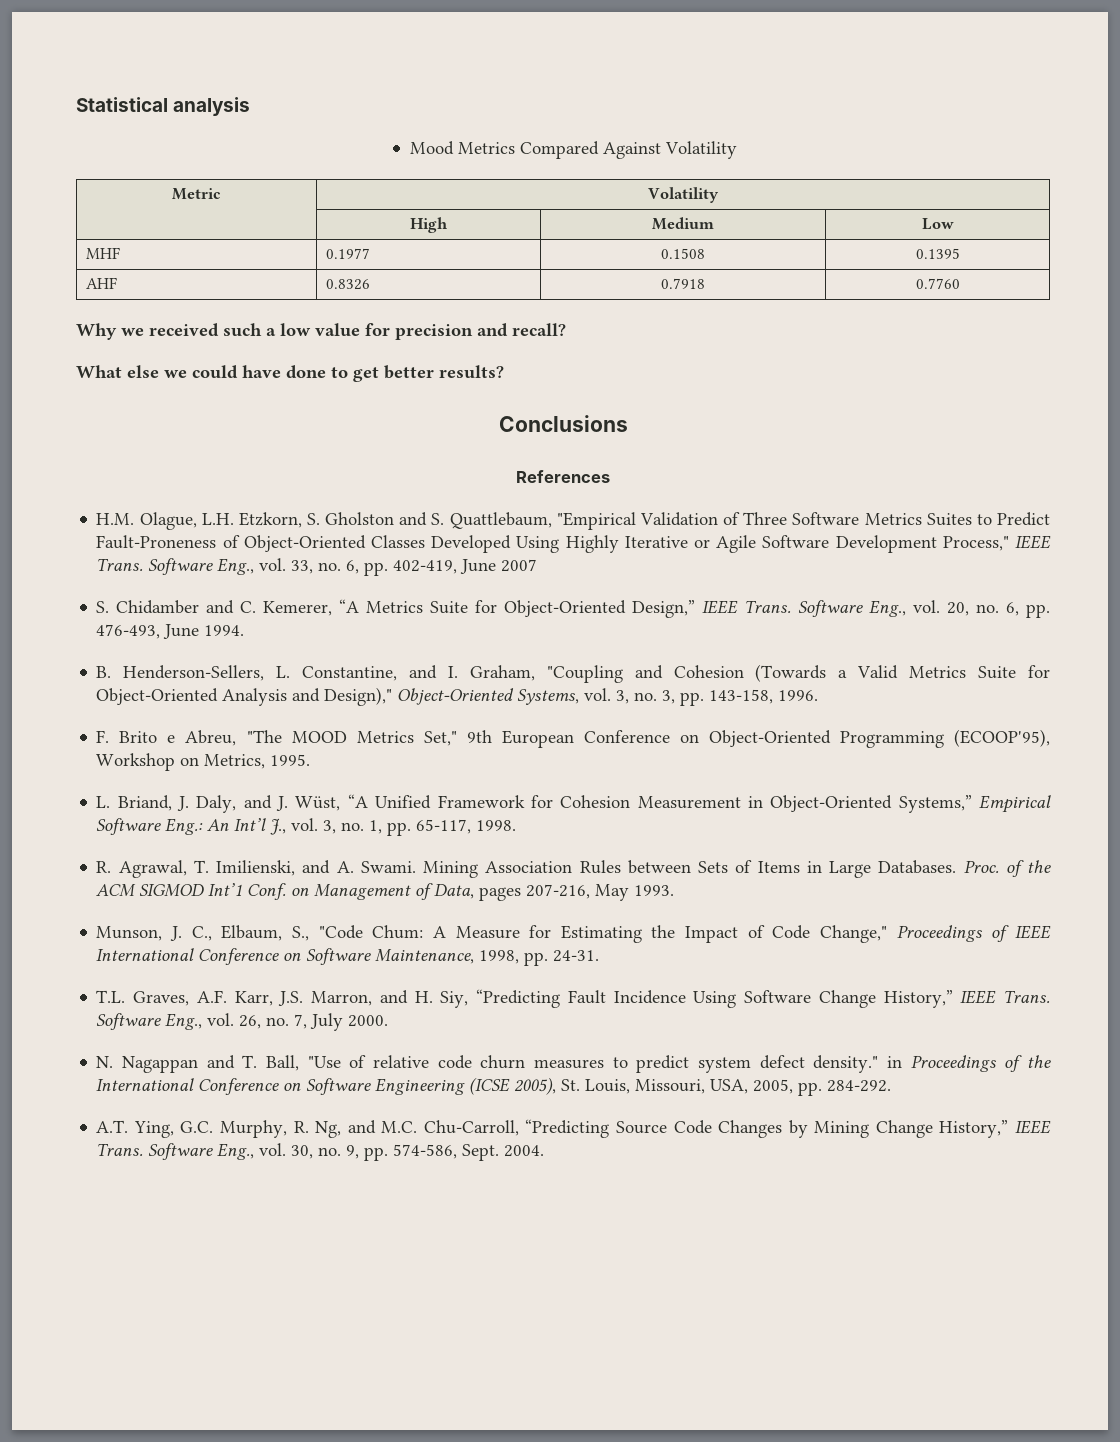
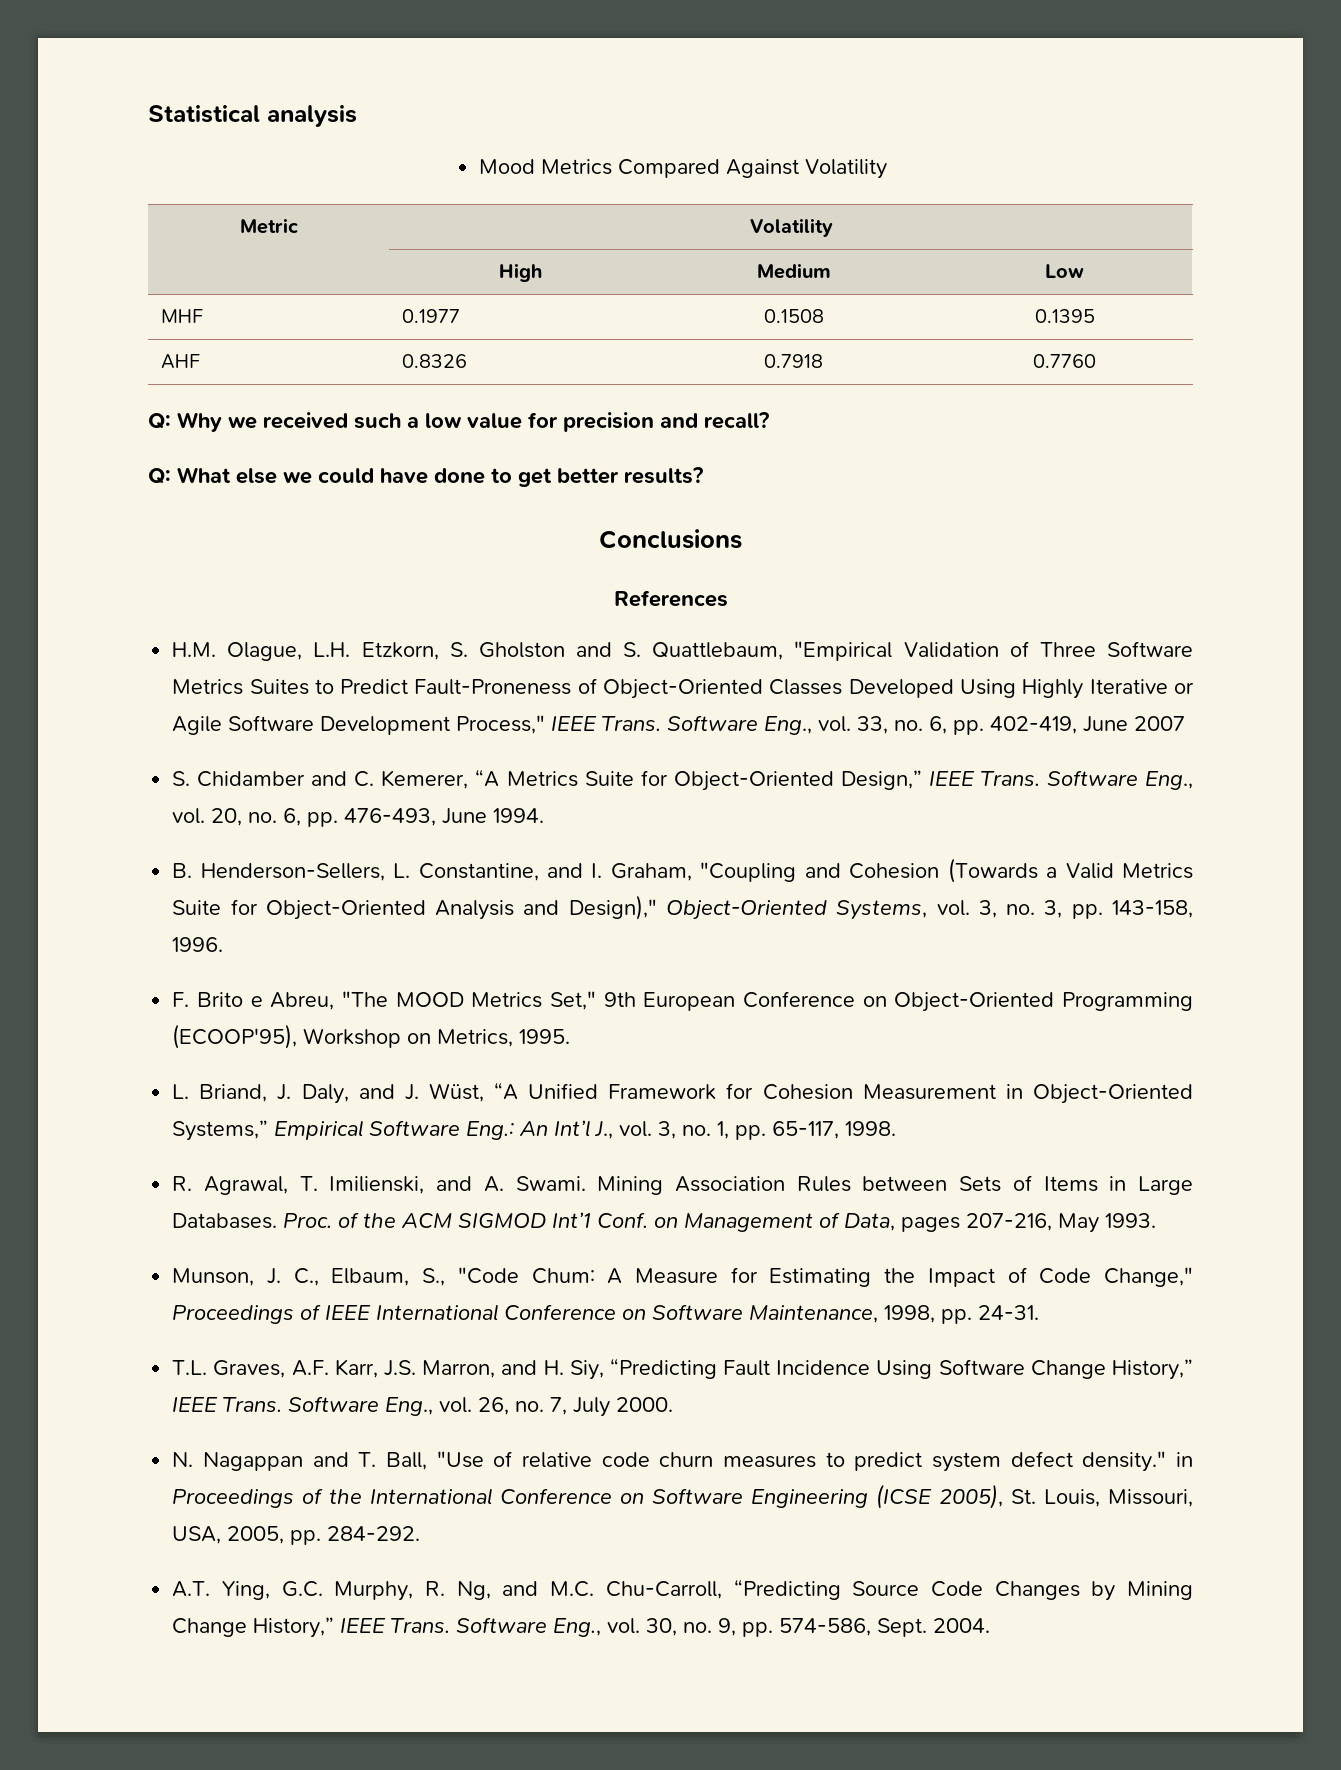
- Why we received such a low value for precision and recall?
+ Q: Why we received such a low value for precision and recall?
- What else we could have done to get better results?
+ Q: What else we could have done to get better results?

